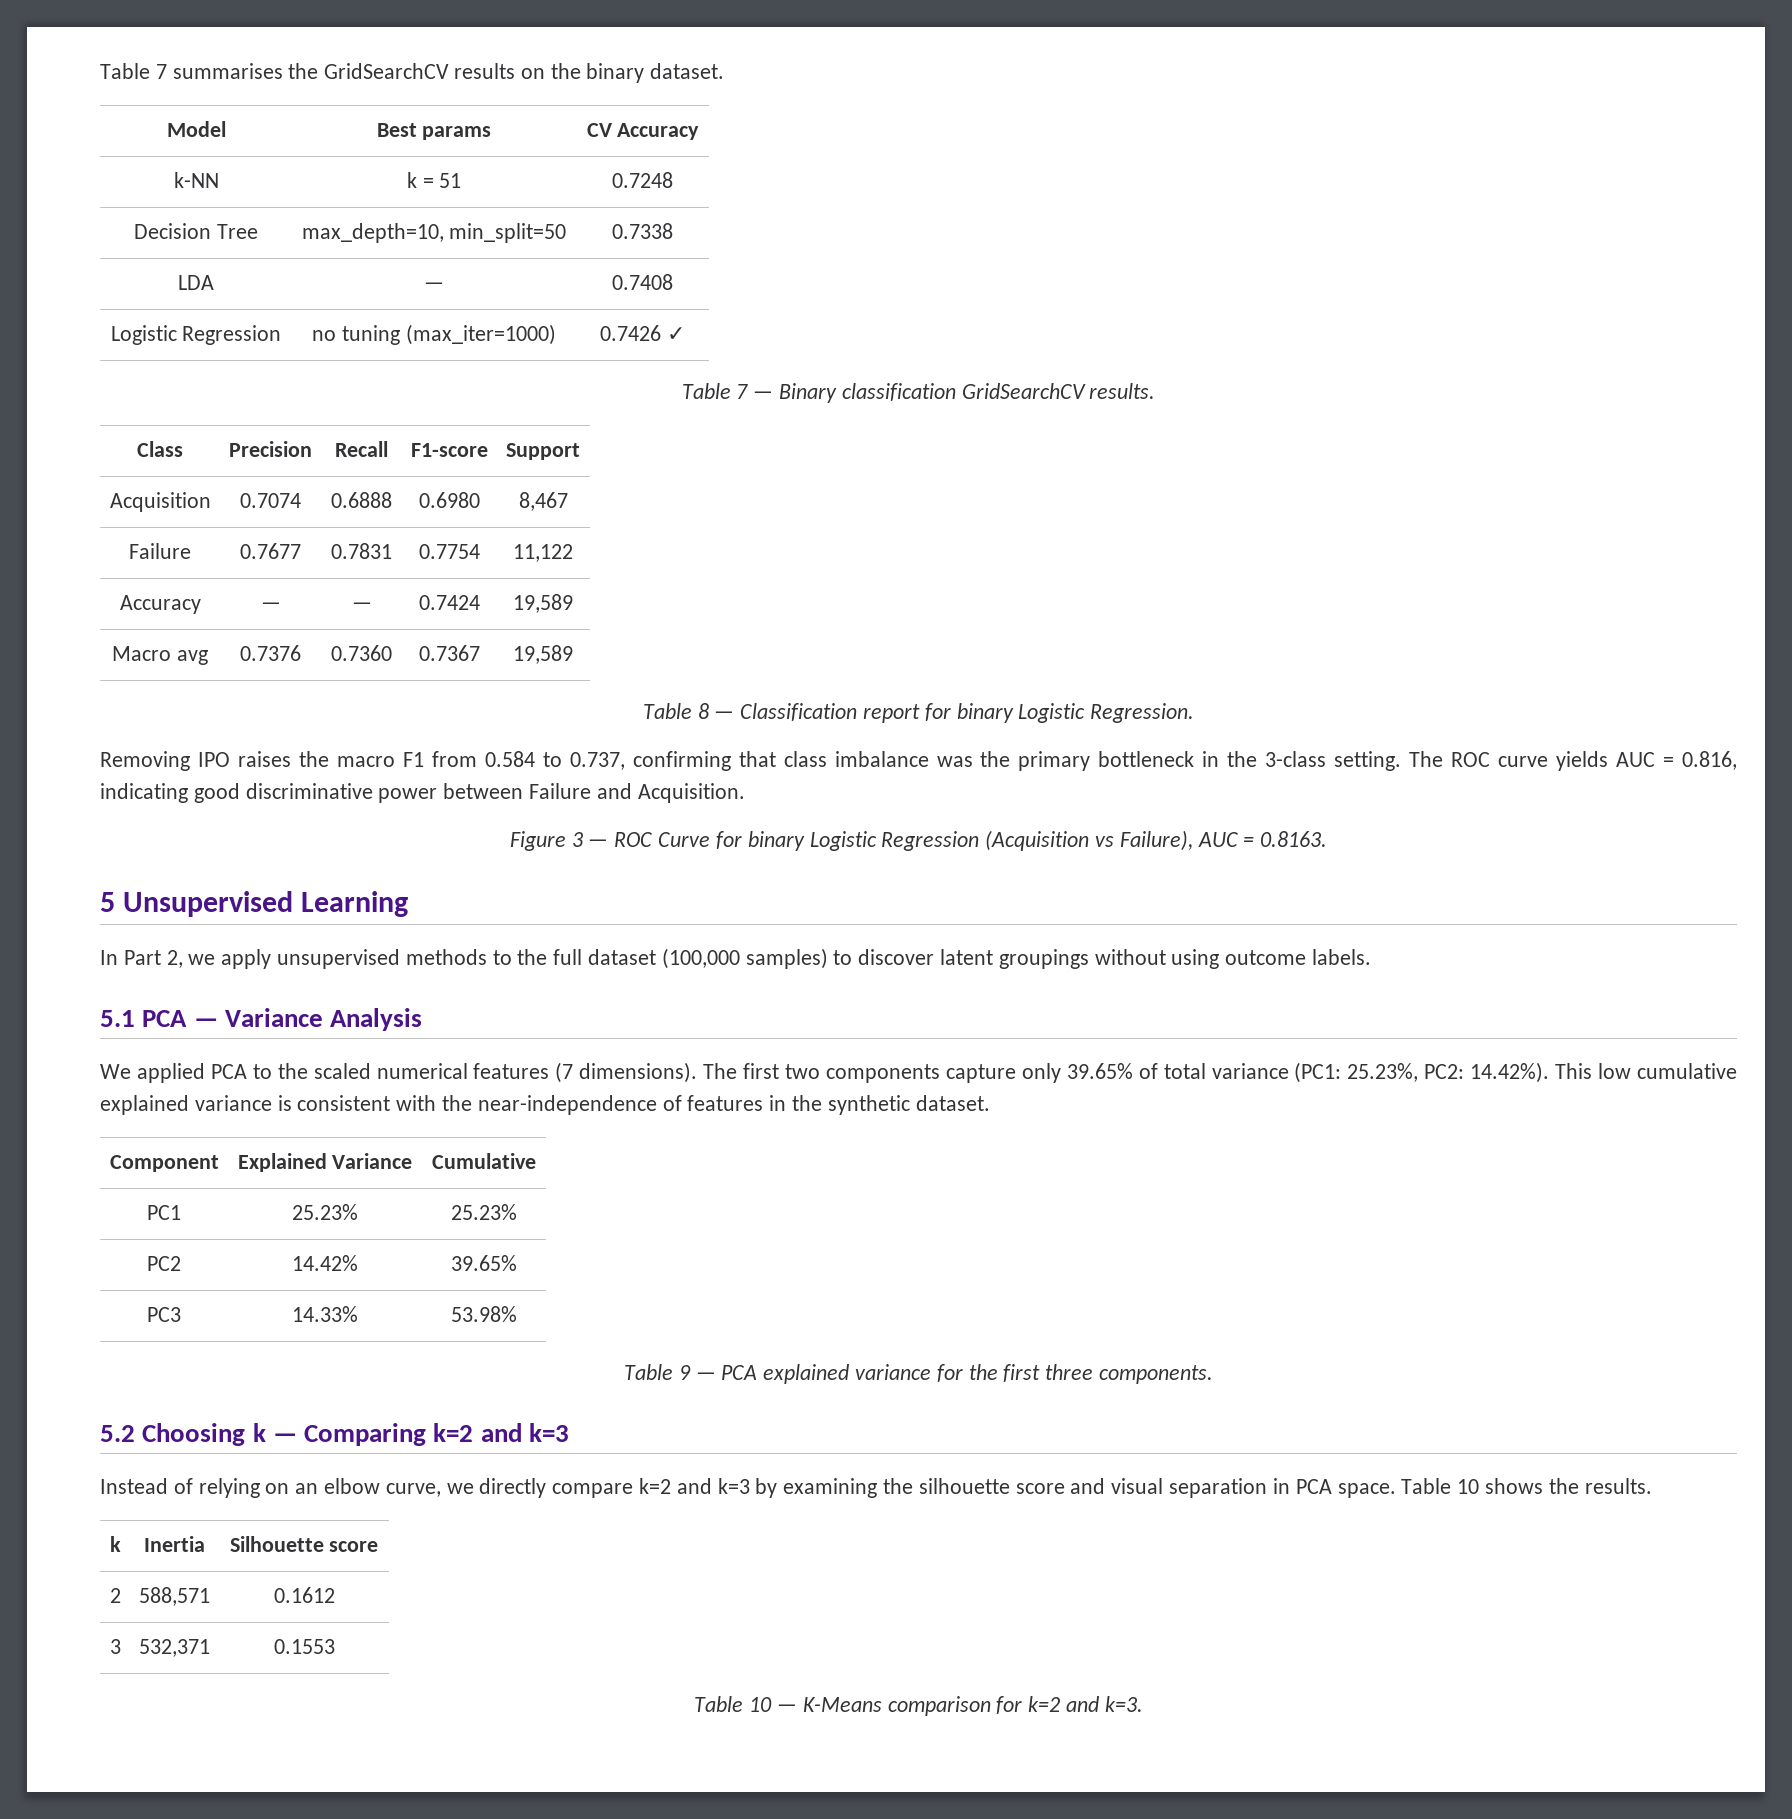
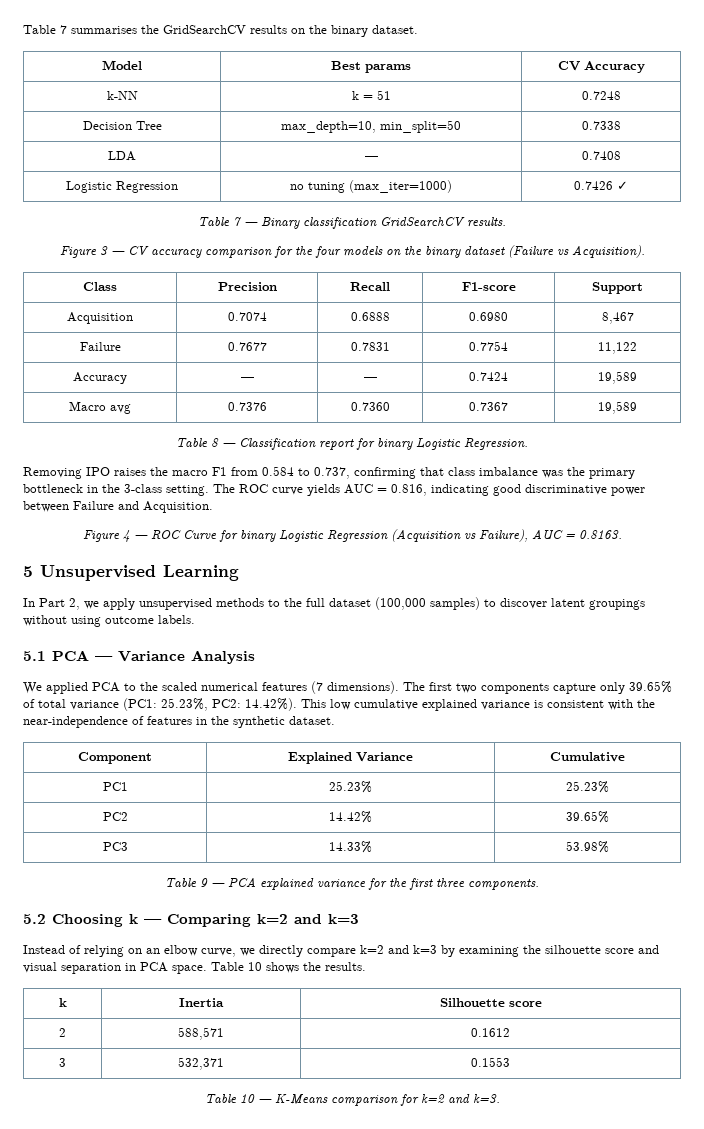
+ Figure 3 — CV accuracy comparison for the four models on the binary dataset (Failure vs Acquisition).
- Figure 3 — ROC Curve for binary Logistic Regression (Acquisition vs Failure), AUC = 0.8163.
+ Figure 4 — ROC Curve for binary Logistic Regression (Acquisition vs Failure), AUC = 0.8163.

